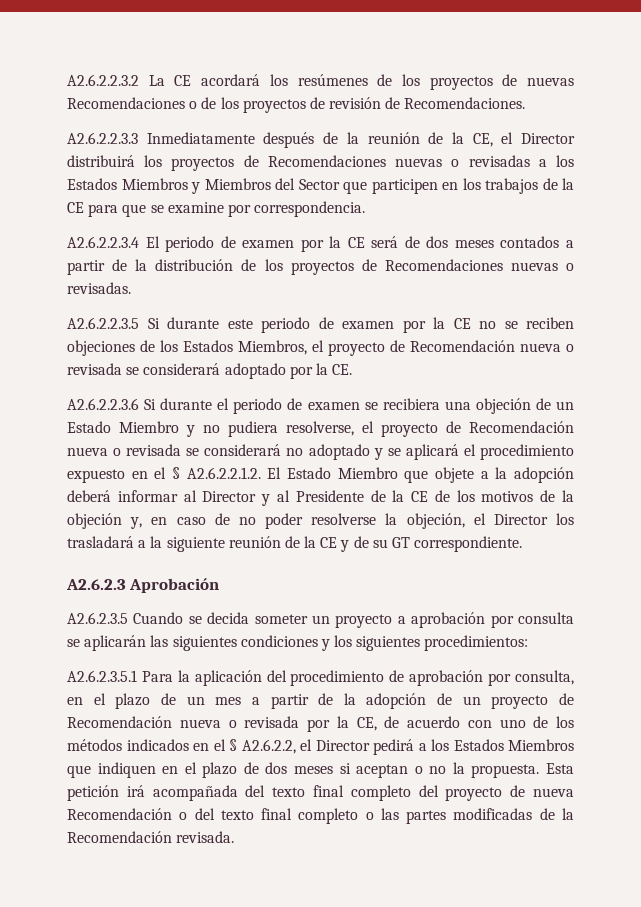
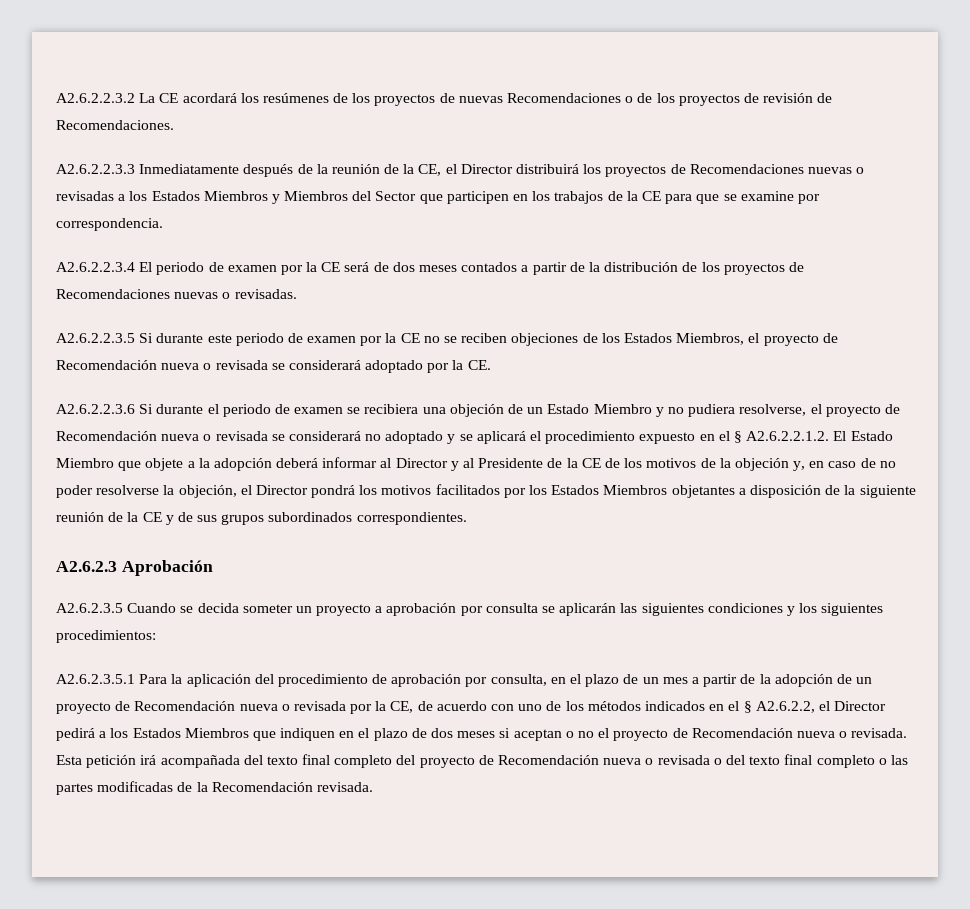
- A2.6.2.2.3.6 Si durante el periodo de examen se recibiera una objeción de un Estado Miembro y no pudiera resolverse, el proyecto de Recomendación nueva o revisada se considerará no adoptado y se aplicará el procedimiento expuesto en el § A2.6.2.2.1.2. El Estado Miembro que objete a la adopción deberá informar al Director y al Presidente de la CE de los motivos de la objeción y, en caso de no poder resolverse la objeción, el Director los trasladará a la siguiente reunión de la CE y de su GT correspondiente.
+ A2.6.2.2.3.6 Si durante el periodo de examen se recibiera una objeción de un Estado Miembro y no pudiera resolverse, el proyecto de Recomendación nueva o revisada se considerará no adoptado y se aplicará el procedimiento expuesto en el § A2.6.2.2.1.2. El Estado Miembro que objete a la adopción deberá informar al Director y al Presidente de la CE de los motivos de la objeción y, en caso de no poder resolverse la objeción, el Director pondrá los motivos facilitados por los Estados Miembros objetantes a disposición de la siguiente reunión de la CE y de sus grupos subordinados correspondientes.
- A2.6.2.3.5.1 Para la aplicación del procedimiento de aprobación por consulta, en el plazo de un mes a partir de la adopción de un proyecto de Recomendación nueva o revisada por la CE, de acuerdo con uno de los métodos indicados en el § A2.6.2.2, el Director pedirá a los Estados Miembros que indiquen en el plazo de dos meses si aceptan o no la propuesta.
+ A2.6.2.3.5.1 Para la aplicación del procedimiento de aprobación por consulta, en el plazo de un mes a partir de la adopción de un proyecto de Recomendación nueva o revisada por la CE, de acuerdo con uno de los métodos indicados en el § A2.6.2.2, el Director pedirá a los Estados Miembros que indiquen en el plazo de dos meses si aceptan o no el proyecto de Recomendación nueva o revisada.
- Esta petición irá acompañada del texto final completo del proyecto de nueva Recomendación o del texto final completo o las partes modificadas de la Recomendación revisada.
+ Esta petición irá acompañada del texto final completo del proyecto de Recomendación nueva o revisada o del texto final completo o las partes modificadas de la Recomendación revisada.

